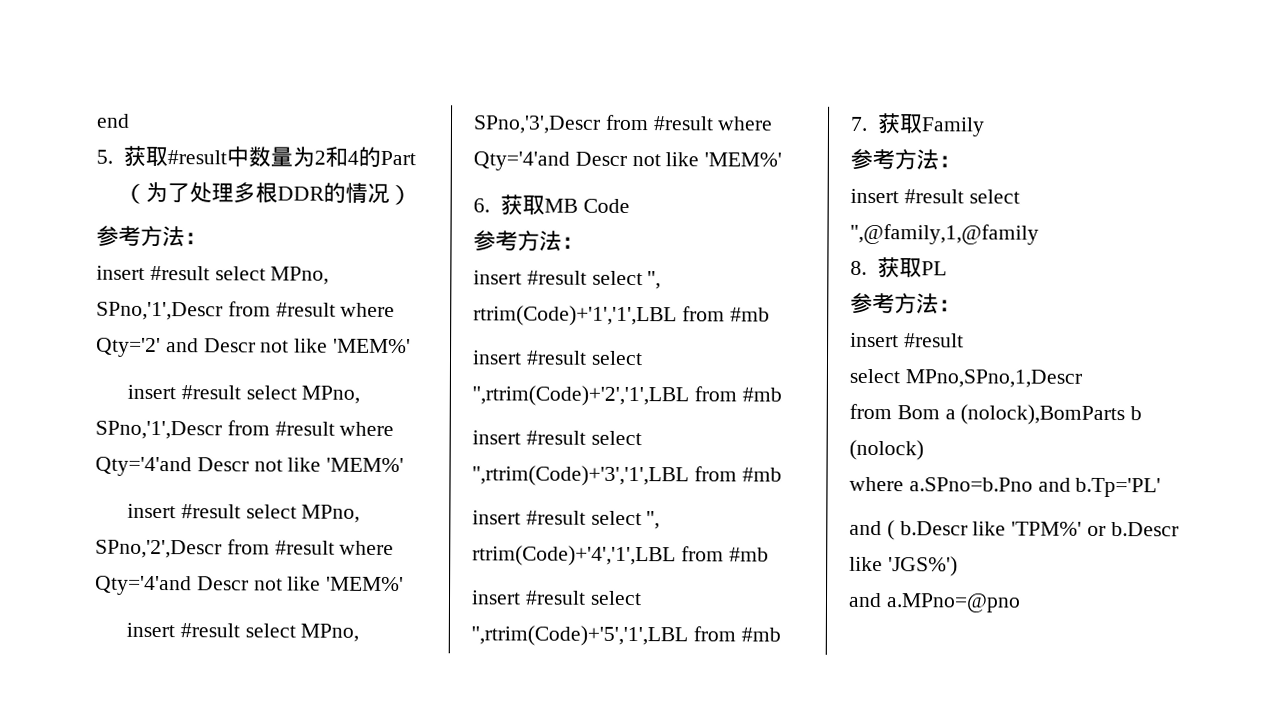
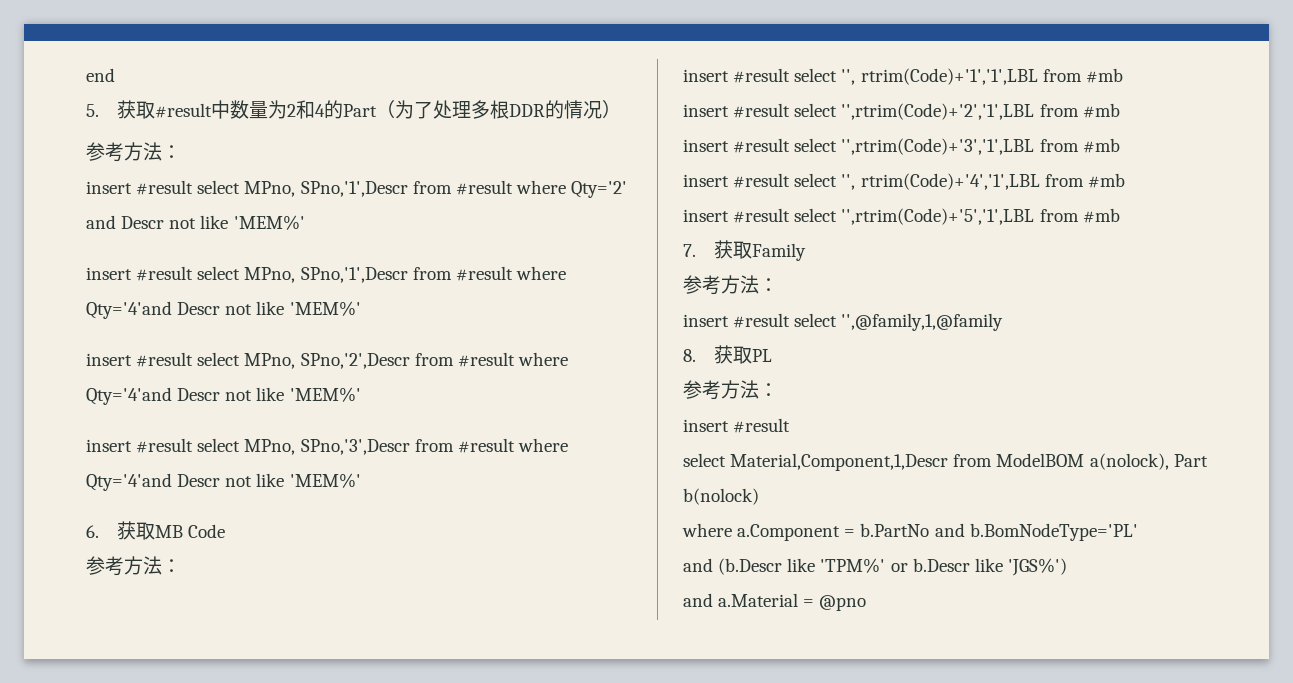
- select MPno,SPno,1,Descr
- from Bom a (nolock),BomParts b (nolock)
- where a.SPno=b.Pno and b.Tp='PL'
- and ( b.Descr like 'TPM%' or b.Descr like 'JGS%')
+ select Material,Component,1,Descr from ModelBOM a(nolock), Part b(nolock)
+ where a.Component = b.PartNo and b.BomNodeType='PL'
+ and (b.Descr like 'TPM%' or b.Descr like 'JGS%')
- and a.MPno=@pno
+ and a.Material = @pno

